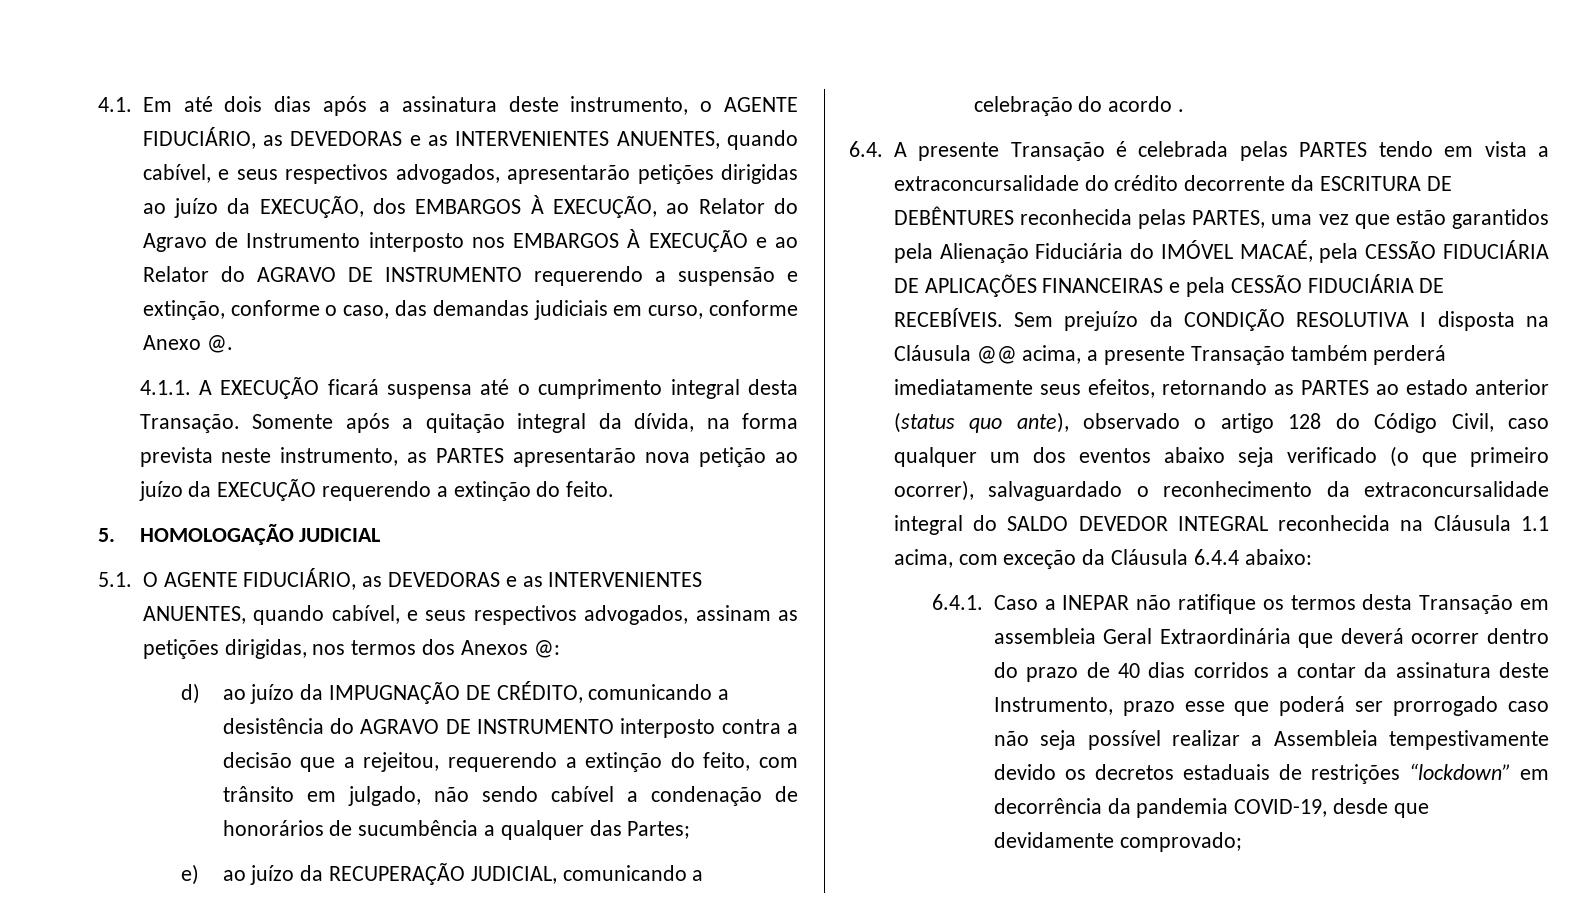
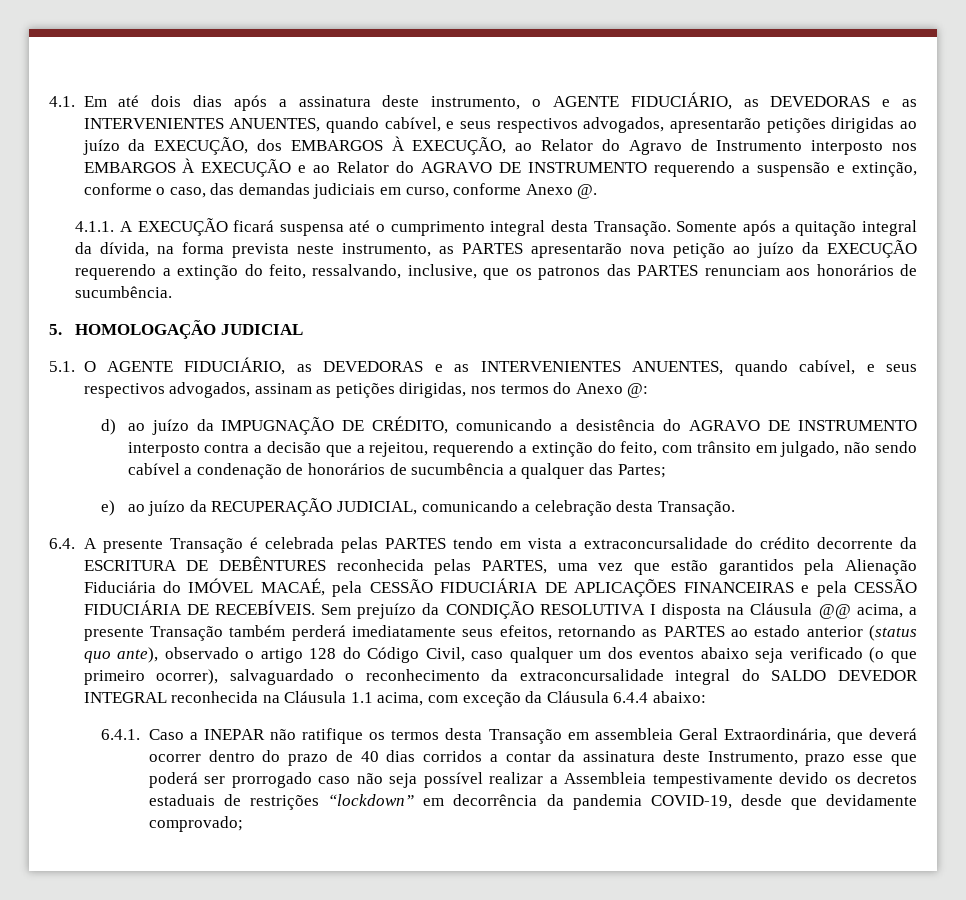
- Somente após a quitação integral da dívida, na forma prevista neste instrumento, as PARTES apresentarão nova petição ao juízo da EXECUÇÃO requerendo a extinção do feito.
+ Somente após a quitação integral da dívida, na forma prevista neste instrumento, as PARTES apresentarão nova petição ao juízo da EXECUÇÃO requerendo a extinção do feito, ressalvando, inclusive, que os patronos das PARTES renunciam aos honorários de sucumbência.
- 5.1. O AGENTE FIDUCIÁRIO, as DEVEDORAS e as INTERVENIENTES ANUENTES, quando cabível, e seus respectivos advogados, assinam as petições dirigidas, nos termos dos Anexos @:
+ 5.1. O AGENTE FIDUCIÁRIO, as DEVEDORAS e as INTERVENIENTES ANUENTES, quando cabível, e seus respectivos advogados, assinam as petições dirigidas, nos termos do Anexo @:
- e) ao juízo da RECUPERAÇÃO JUDICIAL, comunicando a celebração do acordo .
+ e) ao juízo da RECUPERAÇÃO JUDICIAL, comunicando a celebração desta Transação.
- 6.4.1. Caso a INEPAR não ratifique os termos desta Transação em assembleia Geral Extraordinária que deverá ocorrer dentro do prazo de 40 dias corridos a contar da assinatura deste Instrumento, prazo esse que poderá ser prorrogado caso não seja possível realizar a Assembleia tempestivamente devido os decretos estaduais de restrições “lockdown” em decorrência da pandemia COVID-19, desde que devidamente comprovado;
+ 6.4.1. Caso a INEPAR não ratifique os termos desta Transação em assembleia Geral Extraordinária, que deverá ocorrer dentro do prazo de 40 dias corridos a contar da assinatura deste Instrumento, prazo esse que poderá ser prorrogado caso não seja possível realizar a Assembleia tempestivamente devido os decretos estaduais de restrições “lockdown” em decorrência da pandemia COVID-19, desde que devidamente comprovado;

